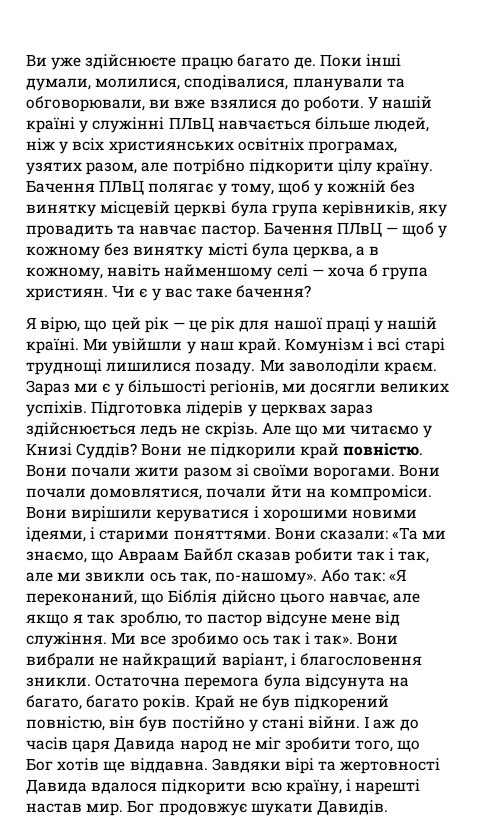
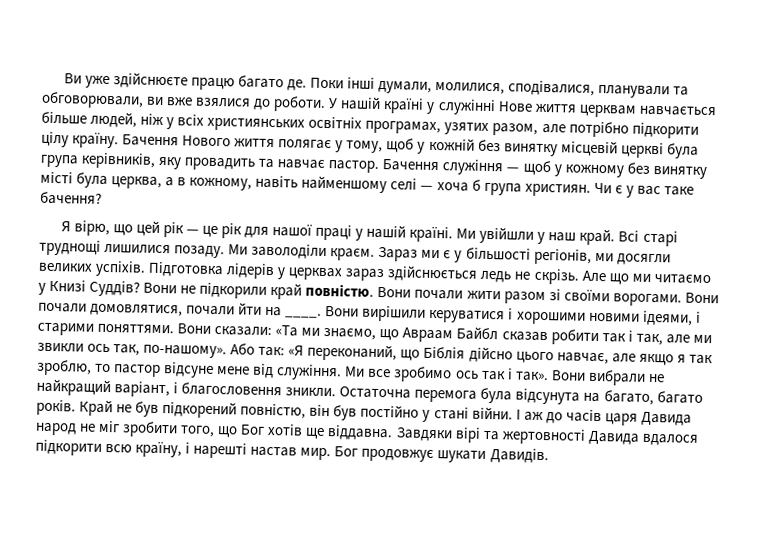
- У нашій країні у служінні ПЛвЦ навчається більше людей, ніж у всіх християнських освітніх програмах, узятих разом, але потрібно підкорити цілу країну.
+ У нашій країні у служінні Нове життя церквам навчається більше людей, ніж у всіх християнських освітніх програмах, узятих разом, але потрібно підкорити цілу країну.
- Бачення ПЛвЦ полягає у тому, щоб у кожній без винятку місцевій церкві була група керівників, яку провадить та навчає пастор.
+ Бачення Нового життя полягає у тому, щоб у кожній без винятку місцевій церкві була група керівників, яку провадить та навчає пастор.
- Бачення ПЛвЦ — щоб у кожному без винятку місті була церква, а в кожному, навіть найменшому селі — хоча б група християн.
+ Бачення служіння — щоб у кожному без винятку місті була церква, а в кожному, навіть найменшому селі — хоча б група християн.
- Комунізм і всі старі труднощі лишилися позаду.
+ Всі старі труднощі лишилися позаду.
- Вони почали домовлятися, почали йти на компроміси.
+ Вони почали домовлятися, почали йти на ____.

